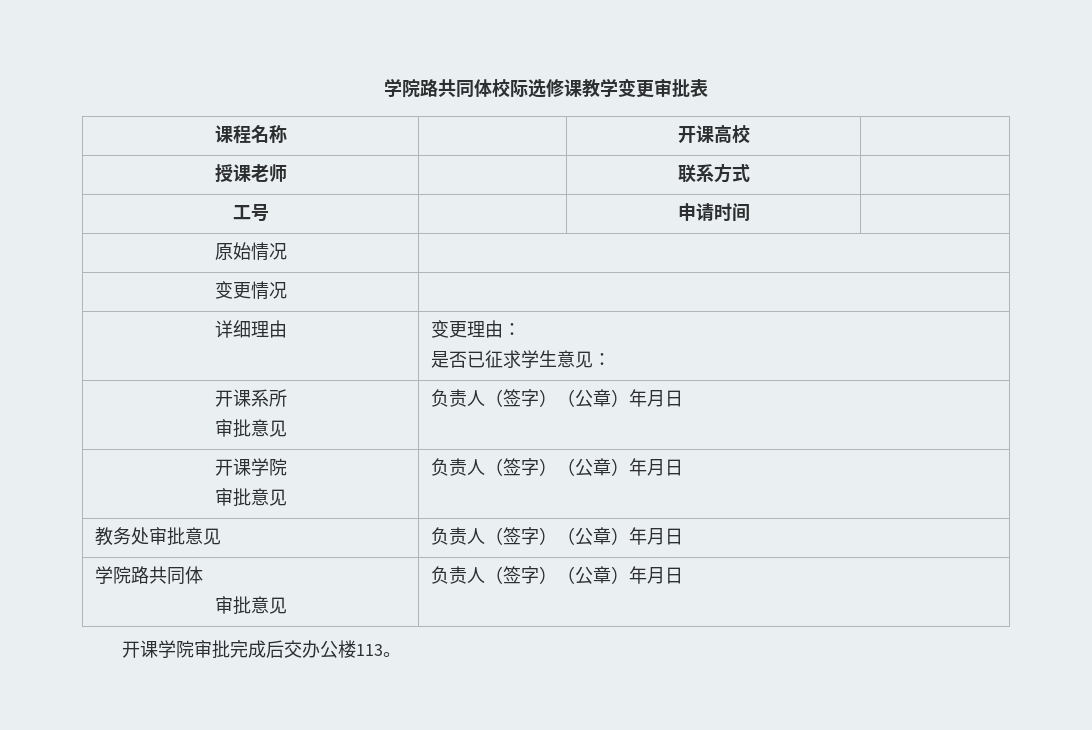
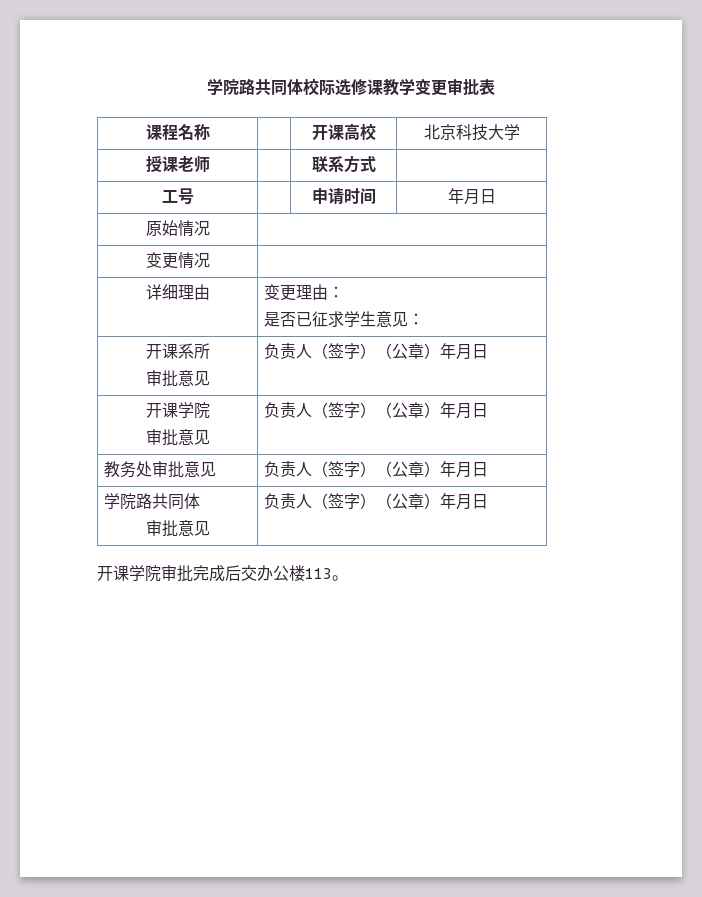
- 课程名称 | | 开课高校 |
+ 课程名称 | | 开课高校 | 北京科技大学
- 工号 | | 申请时间 |
+ 工号 | | 申请时间 | 年月日

